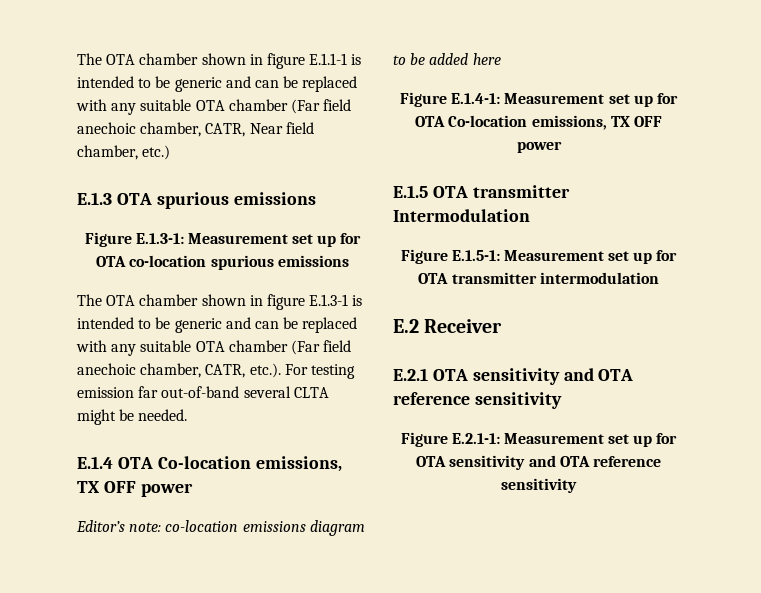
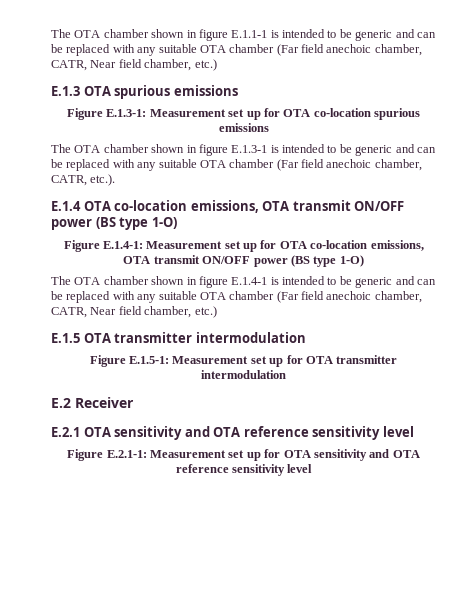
- The OTA chamber shown in figure E.1.3-1 is intended to be generic and can be replaced with any suitable OTA chamber (Far field anechoic chamber, CATR, etc.). For testing emission far out-of-band several CLTA might be needed.
- E.1.4 OTA Co-location emissions, TX OFF power
- Editor’s note: co-location emissions diagram to be added here
+ The OTA chamber shown in figure E.1.3-1 is intended to be generic and can be replaced with any suitable OTA chamber (Far field anechoic chamber, CATR, etc.).
+ E.1.4 OTA co-location emissions, OTA transmit ON/OFF power (BS type 1-O)
- Figure E.1.4-1: Measurement set up for OTA Co-location emissions, TX OFF power
+ Figure E.1.4-1: Measurement set up for OTA co-location emissions, OTA transmit ON/OFF power (BS type 1-O)
+ The OTA chamber shown in figure E.1.4-1 is intended to be generic and can be replaced with any suitable OTA chamber (Far field anechoic chamber, CATR, Near field chamber, etc.)
- E.1.5 OTA transmitter Intermodulation
+ E.1.5 OTA transmitter intermodulation
- E.2.1 OTA sensitivity and OTA reference sensitivity
+ E.2.1 OTA sensitivity and OTA reference sensitivity level
- Figure E.2.1-1: Measurement set up for OTA sensitivity and OTA reference sensitivity
+ Figure E.2.1-1: Measurement set up for OTA sensitivity and OTA reference sensitivity level

